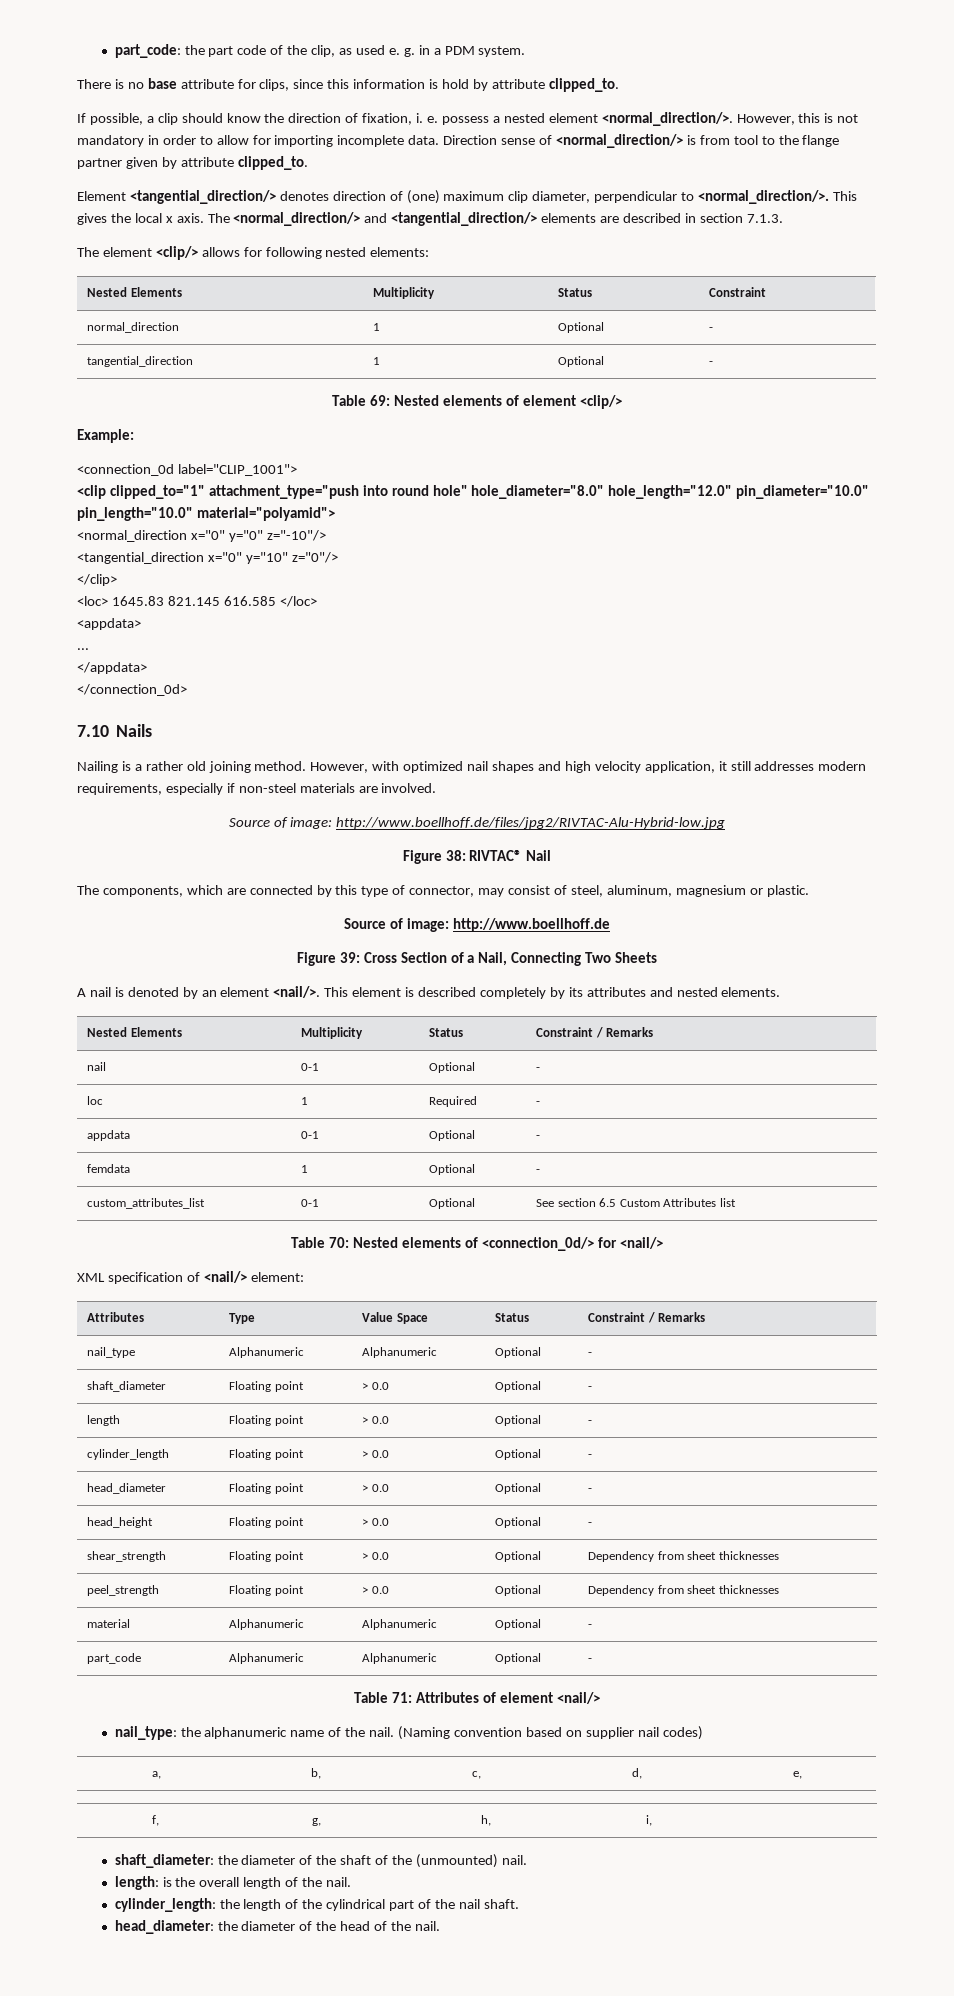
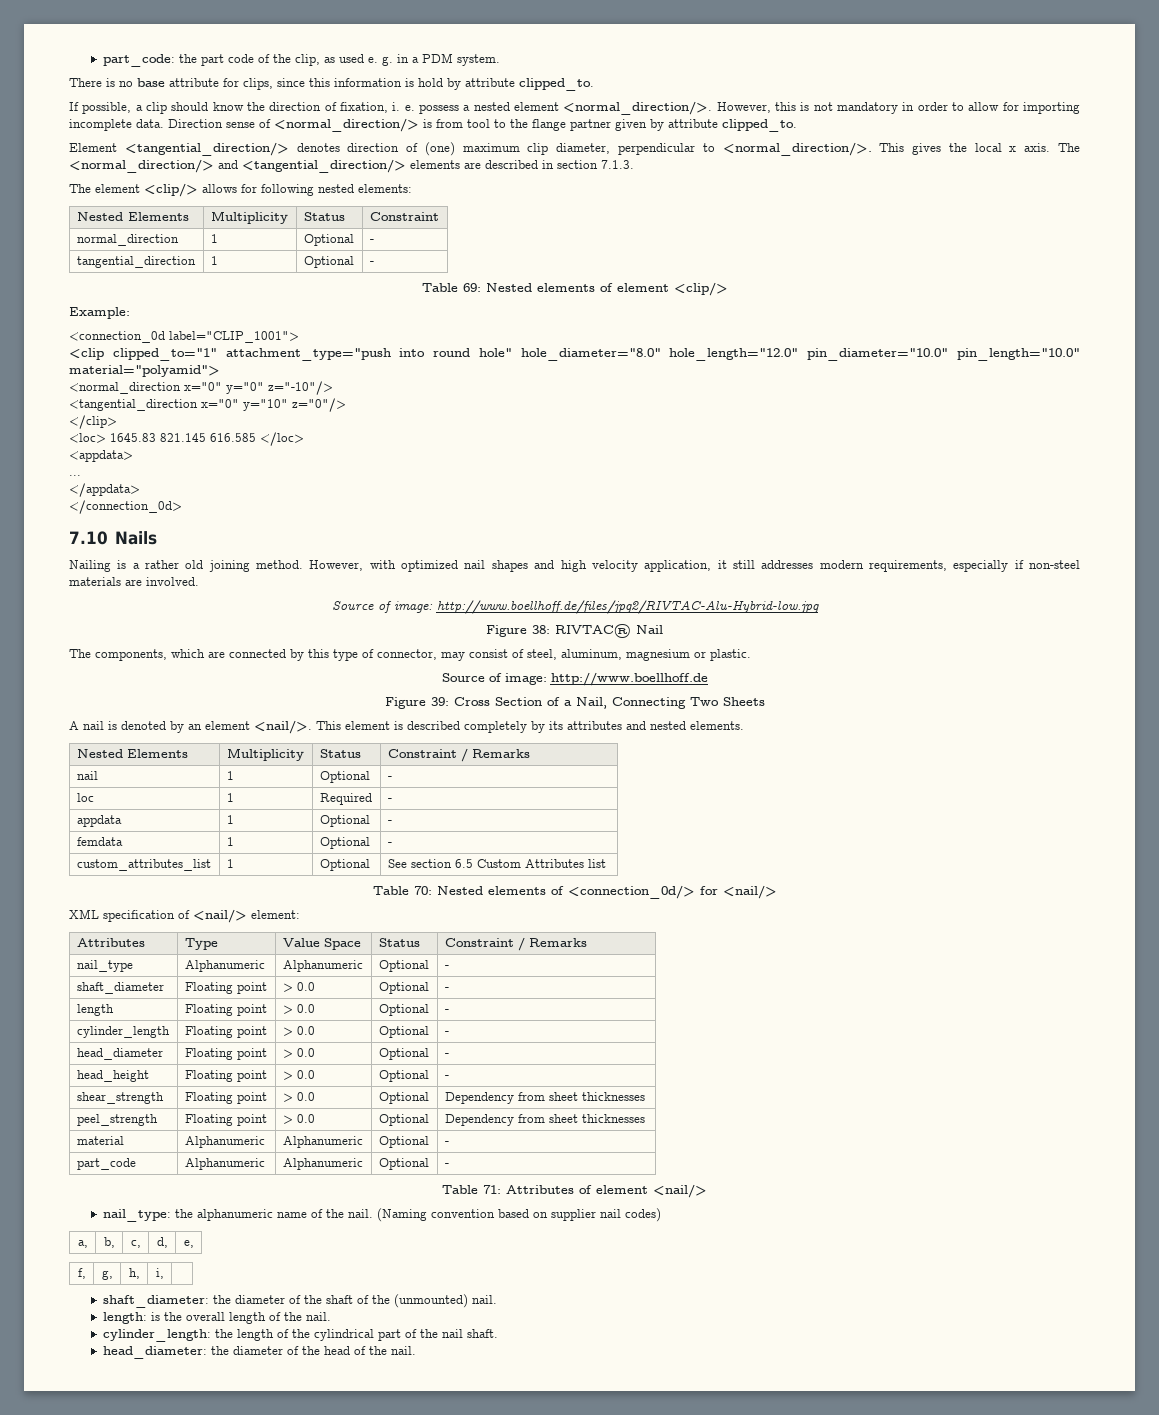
- nail | 0-1 | Optional | -
+ nail | 1 | Optional | -
- appdata | 0-1 | Optional | -
+ appdata | 1 | Optional | -
- custom_attributes_list | 0-1 | Optional | See section 6.5 Custom Attributes list
+ custom_attributes_list | 1 | Optional | See section 6.5 Custom Attributes list

